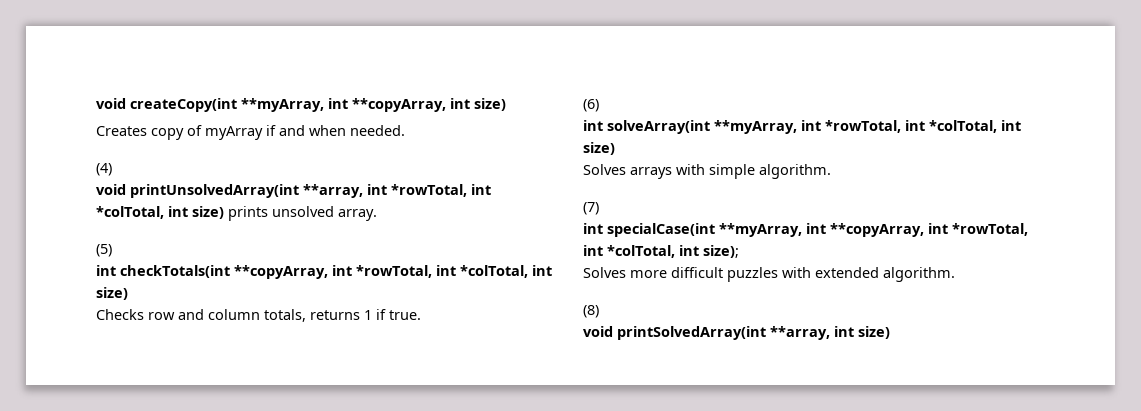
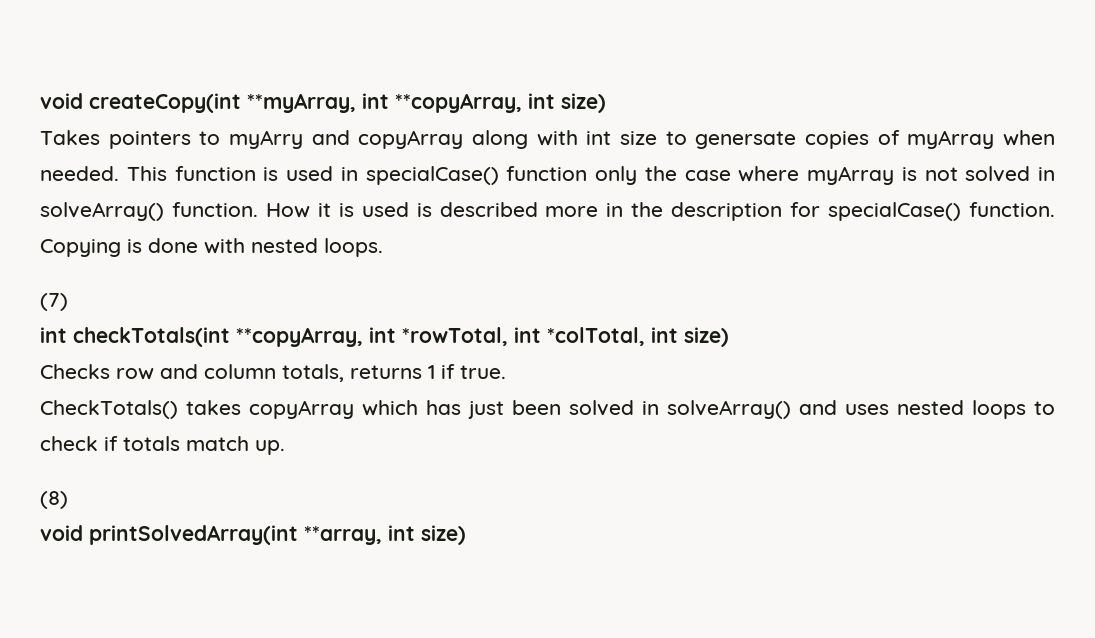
- Creates copy of myArray if and when needed.
- (4)
- void printUnsolvedArray(int **array, int *rowTotal, int *colTotal, int size) prints unsolved array.
- (5)
+ Takes pointers to myArry and copyArray along with int size to genersate copies of myArray when needed. This function is used in specialCase() function only the case where myArray is not solved in solveArray() function. How it is used is described more in the description for specialCase() function. Copying is done with nested loops.
+ (7)
- (6)
- int solveArray(int **myArray, int *rowTotal, int *colTotal, int size)
- Solves arrays with simple algorithm.
- (7)
- int specialCase(int **myArray, int **copyArray, int *rowTotal, int *colTotal, int size);
- Solves more difficult puzzles with extended algorithm.
+ CheckTotals() takes copyArray which has just been solved in solveArray() and uses nested loops to check if totals match up.

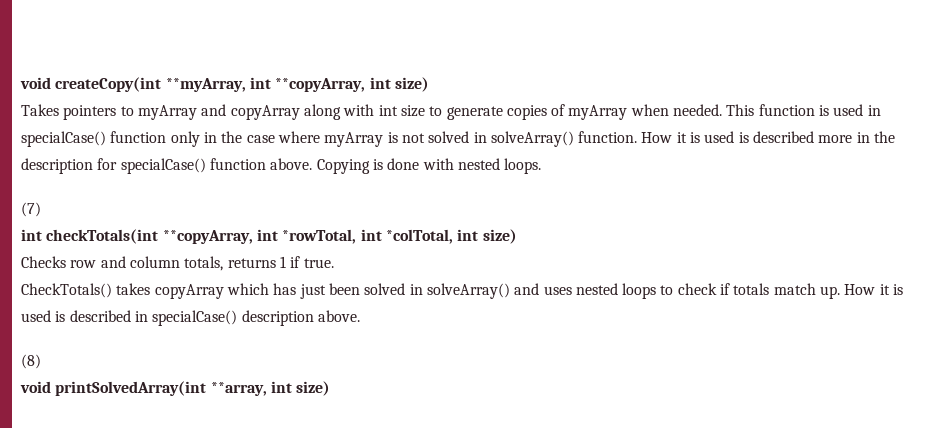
- Takes pointers to myArry and copyArray along with int size to genersate copies of myArray when needed.
+ Takes pointers to myArray and copyArray along with int size to generate copies of myArray when needed.
- This function is used in specialCase() function only the case where myArray is not solved in solveArray() function.
+ This function is used in specialCase() function only in the case where myArray is not solved in solveArray() function.
- How it is used is described more in the description for specialCase() function.
+ How it is used is described more in the description for specialCase() function above.
+ How it is used is described in specialCase() description above.

